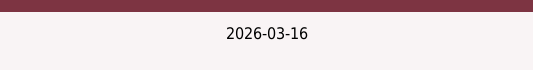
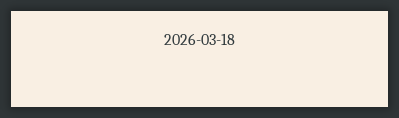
- 2026-03-16
+ 2026-03-18

